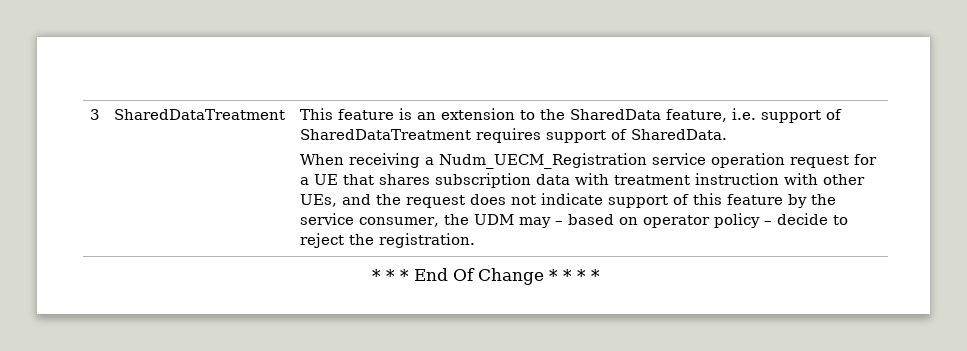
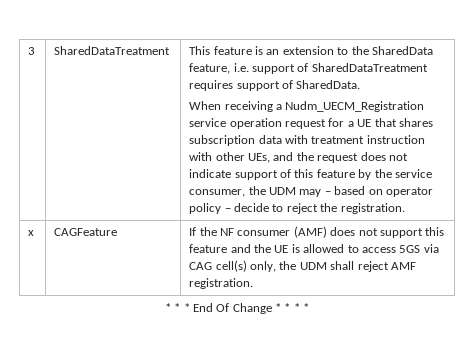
+ x | CAGFeature | If the NF consumer (AMF) does not support this feature and the UE is allowed to access 5GS via CAG cell(s) only, the UDM shall reject AMF registration.

